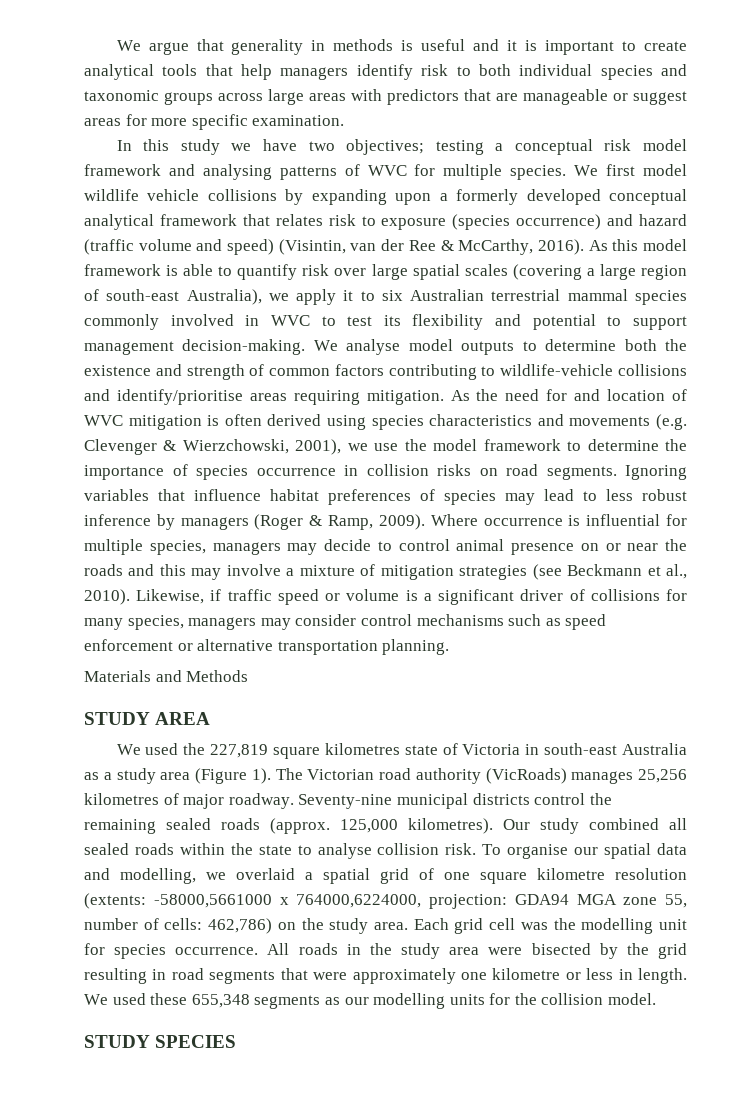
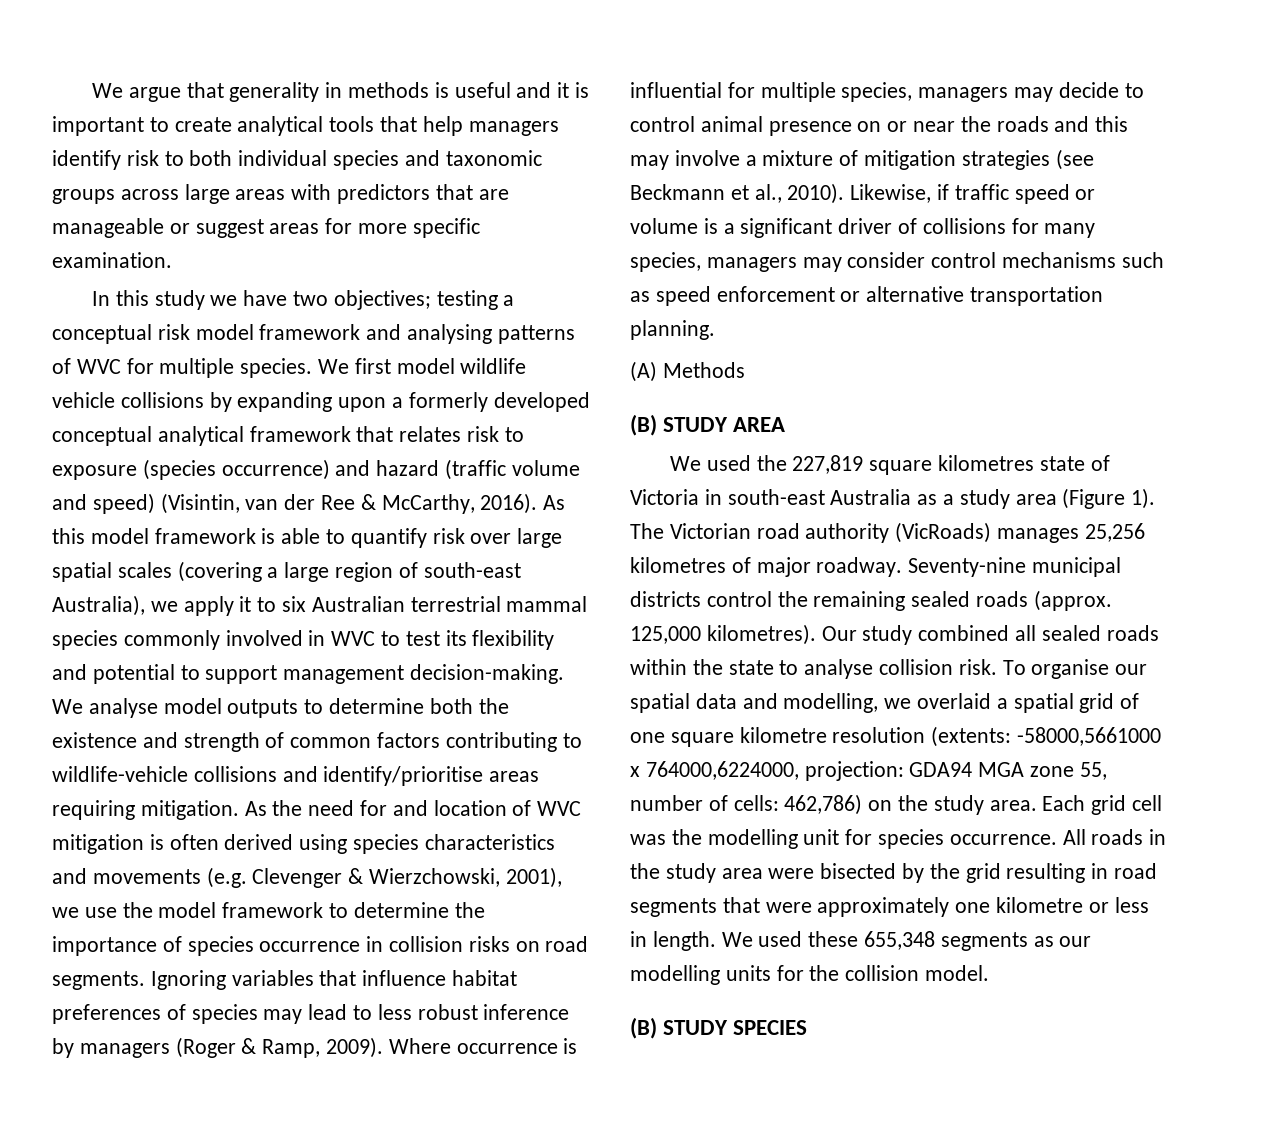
- Materials and Methods
+ (A) Methods
- STUDY AREA
+ (B) STUDY AREA
- STUDY SPECIES
+ (B) STUDY SPECIES

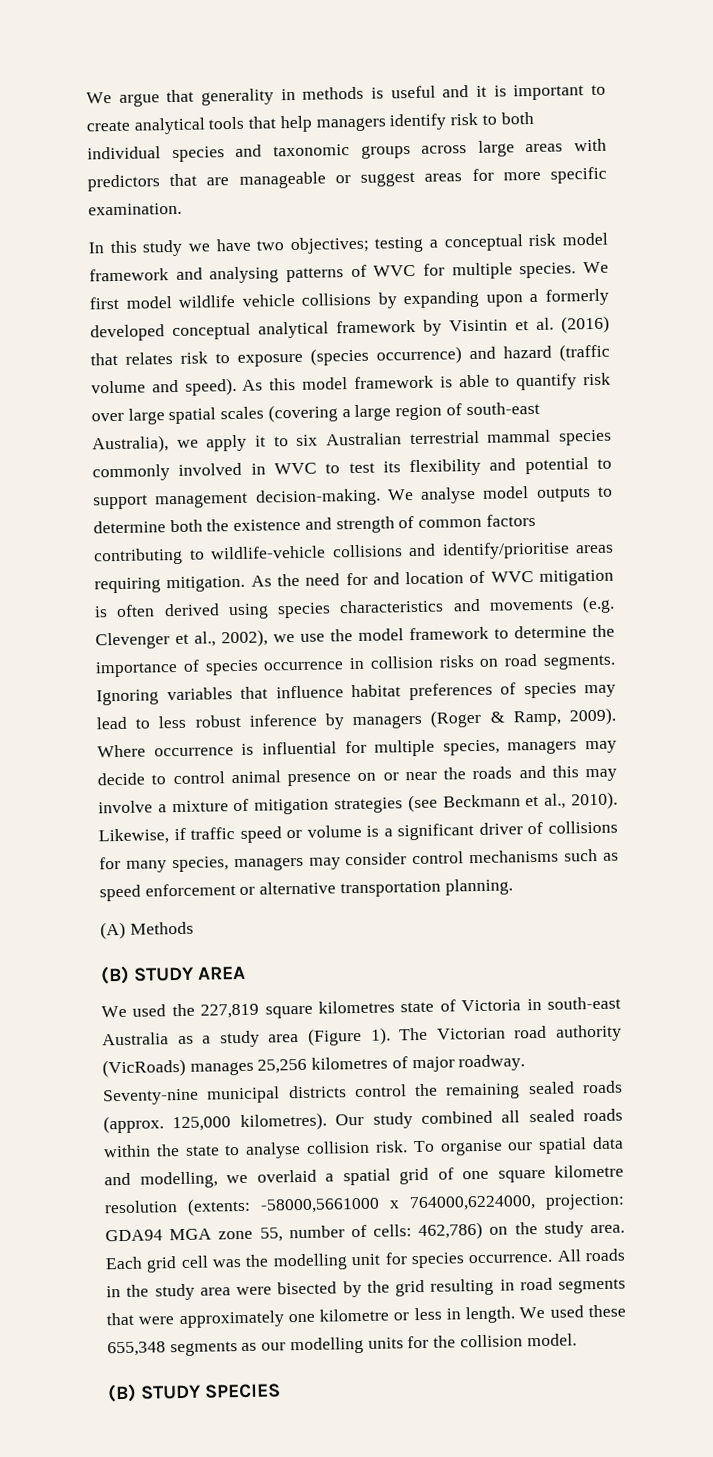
- We first model wildlife vehicle collisions by expanding upon a formerly developed conceptual analytical framework that relates risk to exposure (species occurrence) and hazard (traffic volume and speed) (Visintin, van der Ree & McCarthy, 2016).
+ We first model wildlife vehicle collisions by expanding upon a formerly developed conceptual analytical framework by Visintin et al. (2016) that relates risk to exposure (species occurrence) and hazard (traffic volume and speed).
- As the need for and location of WVC mitigation is often derived using species characteristics and movements (e.g. Clevenger & Wierzchowski, 2001), we use the model framework to determine the importance of species occurrence in collision risks on road segments.
+ As the need for and location of WVC mitigation is often derived using species characteristics and movements (e.g. Clevenger et al., 2002), we use the model framework to determine the importance of species occurrence in collision risks on road segments.

